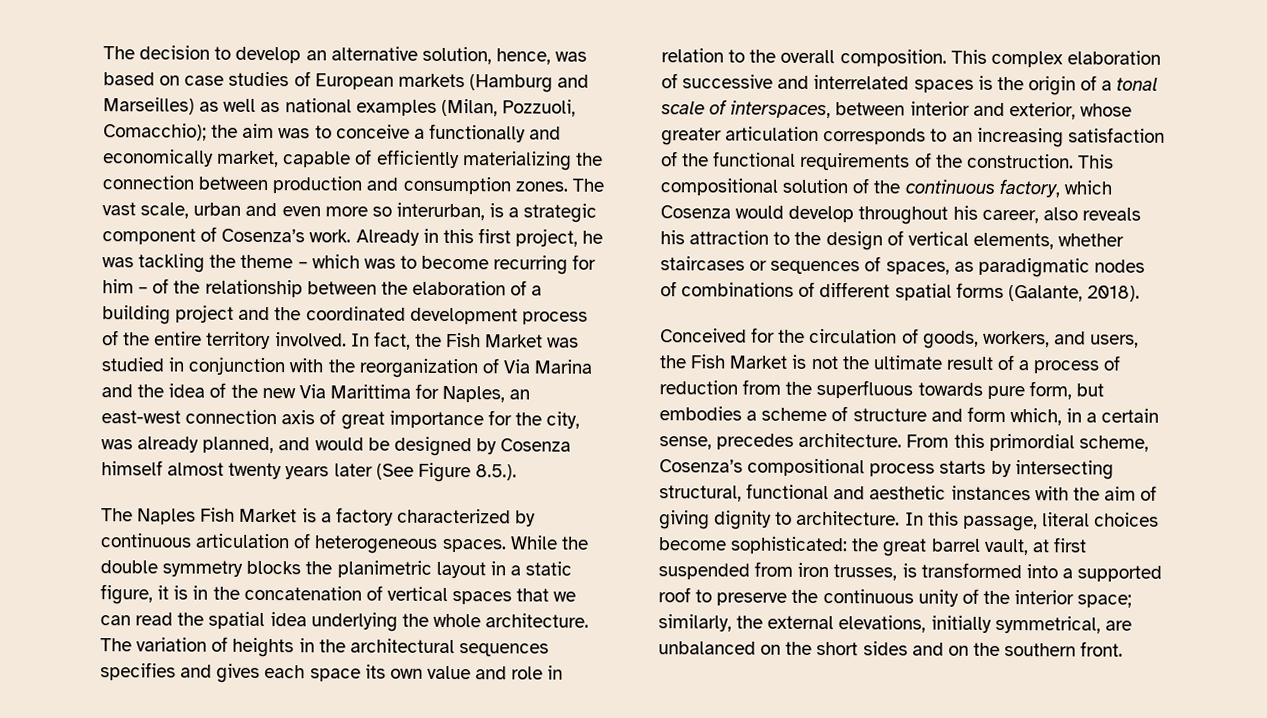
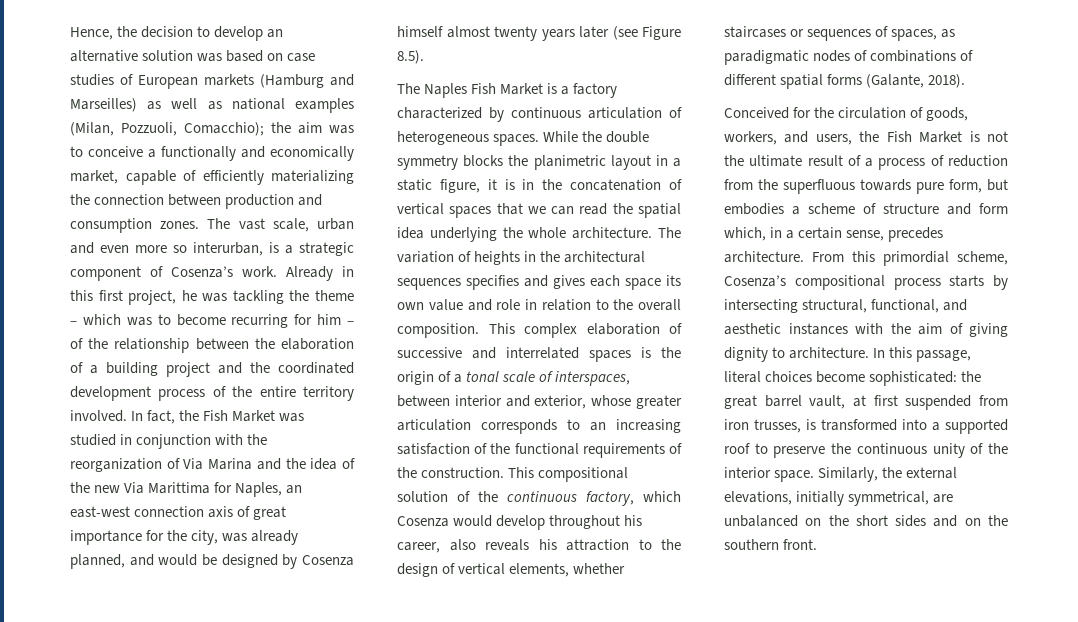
- The decision to develop an alternative solution, hence, was based on case studies of European markets (Hamburg and Marseilles) as well as national examples (Milan, Pozzuoli, Comacchio); the aim was to conceive a functionally and economically market, capable of efficiently materializing the connection between production and consumption zones.
+ Hence, the decision to develop an alternative solution was based on case studies of European markets (Hamburg and Marseilles) as well as national examples (Milan, Pozzuoli, Comacchio); the aim was to conceive a functionally and economically market, capable of efficiently materializing the connection between production and consumption zones.
- In fact, the Fish Market was studied in conjunction with the reorganization of Via Marina and the idea of the new Via Marittima for Naples, an east-west connection axis of great importance for the city, was already planned, and would be designed by Cosenza himself almost twenty years later (See Figure 8.5.).
+ In fact, the Fish Market was studied in conjunction with the reorganization of Via Marina and the idea of the new Via Marittima for Naples, an east-west connection axis of great importance for the city, was already planned, and would be designed by Cosenza himself almost twenty years later (see Figure 8.5).
- From this primordial scheme, Cosenza’s compositional process starts by intersecting structural, functional and aesthetic instances with the aim of giving dignity to architecture.
+ From this primordial scheme, Cosenza’s compositional process starts by intersecting structural, functional, and aesthetic instances with the aim of giving dignity to architecture.
- In this passage, literal choices become sophisticated: the great barrel vault, at first suspended from iron trusses, is transformed into a supported roof to preserve the continuous unity of the interior space; similarly, the external elevations, initially symmetrical, are unbalanced on the short sides and on the southern front.
+ In this passage, literal choices become sophisticated: the great barrel vault, at first suspended from iron trusses, is transformed into a supported roof to preserve the continuous unity of the interior space. Similarly, the external elevations, initially symmetrical, are unbalanced on the short sides and on the southern front.

